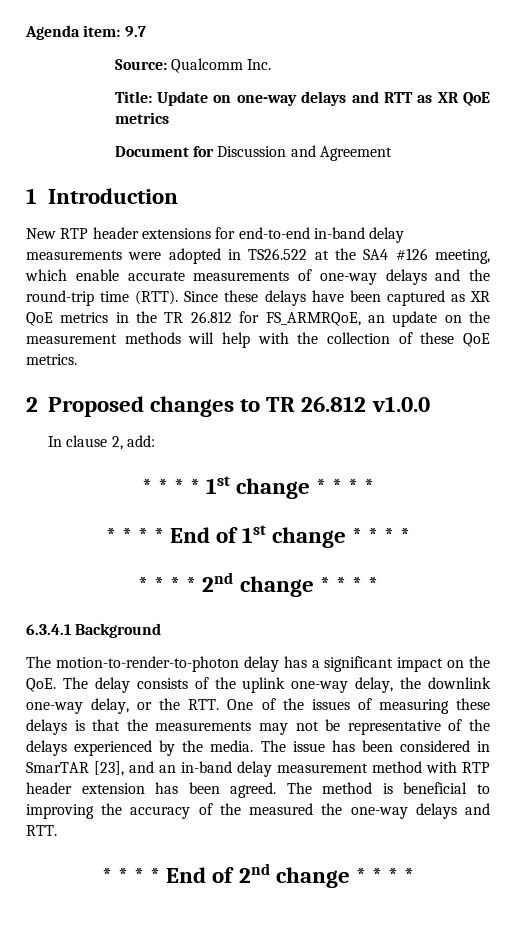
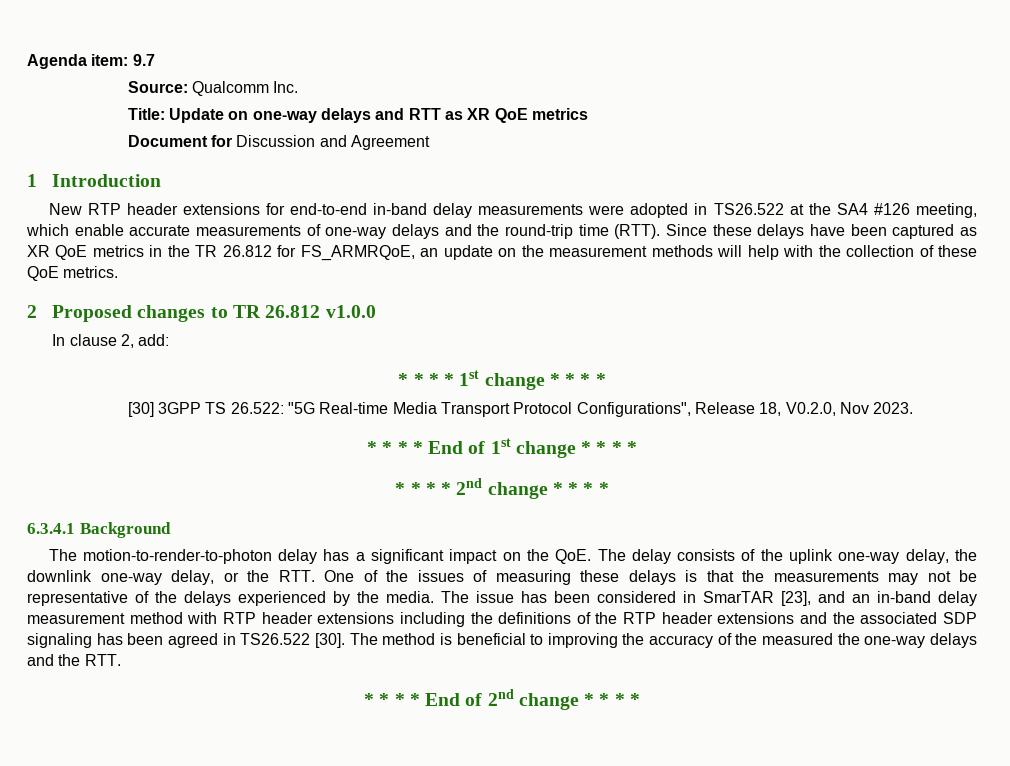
+ [30] 3GPP TS 26.522: "5G Real-time Media Transport Protocol Configurations", Release 18, V0.2.0, Nov 2023.
- The issue has been considered in SmarTAR [23], and an in-band delay measurement method with RTP header extension has been agreed.
+ The issue has been considered in SmarTAR [23], and an in-band delay measurement method with RTP header extensions including the definitions of the RTP header extensions and the associated SDP signaling has been agreed in TS26.522 [30].
- The method is beneficial to improving the accuracy of the measured the one-way delays and RTT.
+ The method is beneficial to improving the accuracy of the measured the one-way delays and the RTT.

